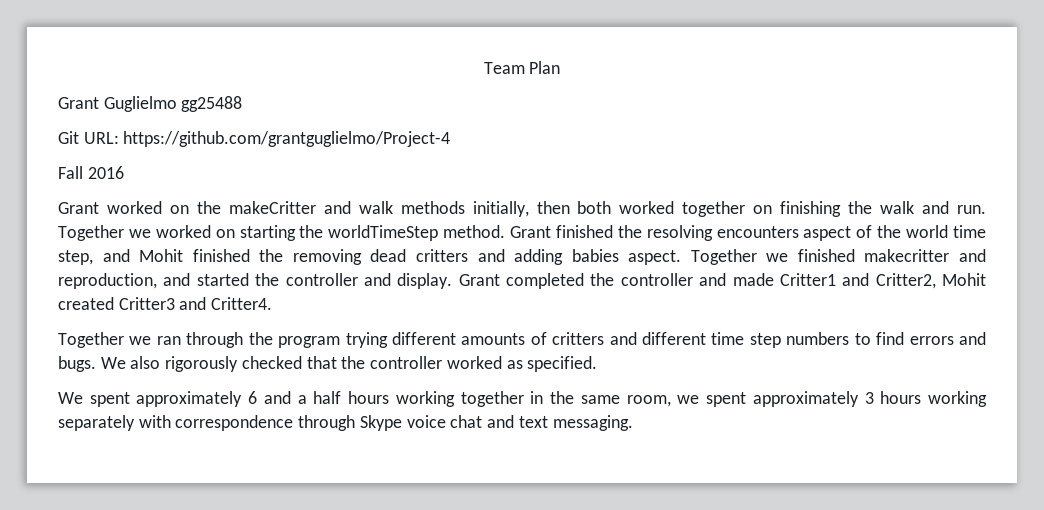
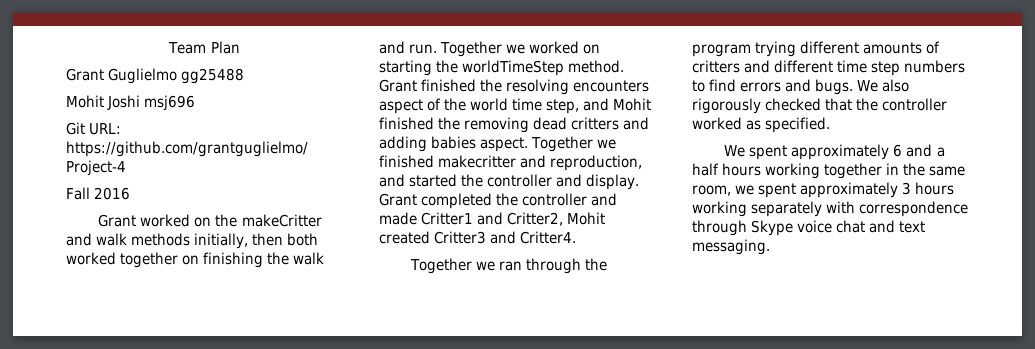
+ Mohit Joshi msj696

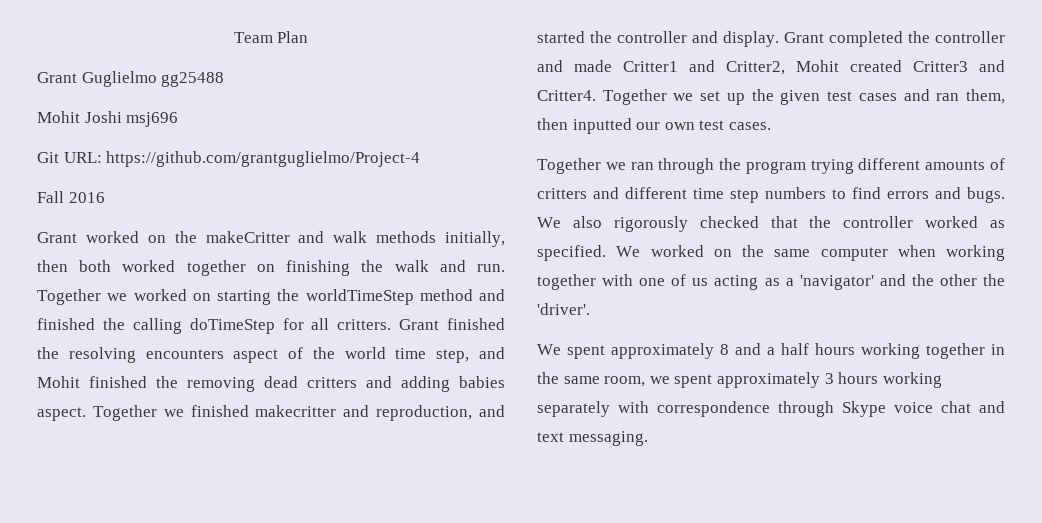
- Together we worked on starting the worldTimeStep method.
+ Together we worked on starting the worldTimeStep method and finished the calling doTimeStep for all critters.
+ Together we set up the given test cases and ran them, then inputted our own test cases.
+ We worked on the same computer when working together with one of us acting as a 'navigator' and the other the 'driver'.
- We spent approximately 6 and a half hours working together in the same room, we spent approximately 3 hours working separately with correspondence through Skype voice chat and text messaging.
+ We spent approximately 8 and a half hours working together in the same room, we spent approximately 3 hours working separately with correspondence through Skype voice chat and text messaging.

